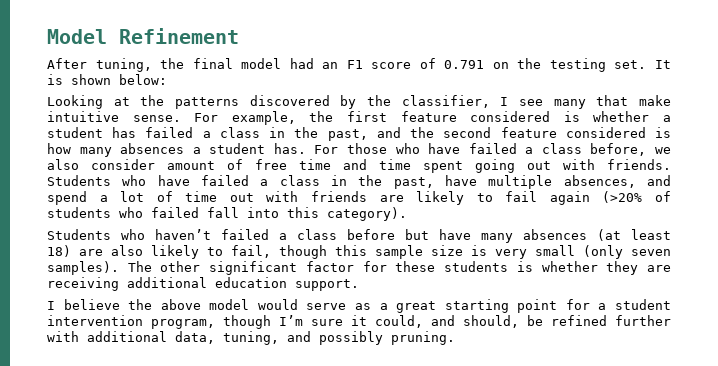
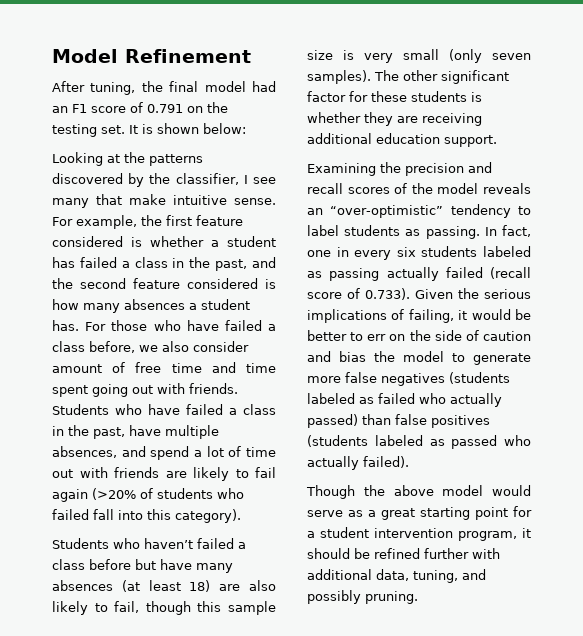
- I believe the above model would serve as a great starting point for a student intervention program, though I’m sure it could, and should, be refined further with additional data, tuning, and possibly pruning.
+ Examining the precision and recall scores of the model reveals an “over-optimistic” tendency to label students as passing. In fact, one in every six students labeled as passing actually failed (recall score of 0.733). Given the serious implications of failing, it would be better to err on the side of caution and bias the model to generate more false negatives (students labeled as failed who actually passed) than false positives (students labeled as passed who actually failed).
+ Though the above model would serve as a great starting point for a student intervention program, it should be refined further with additional data, tuning, and possibly pruning.

